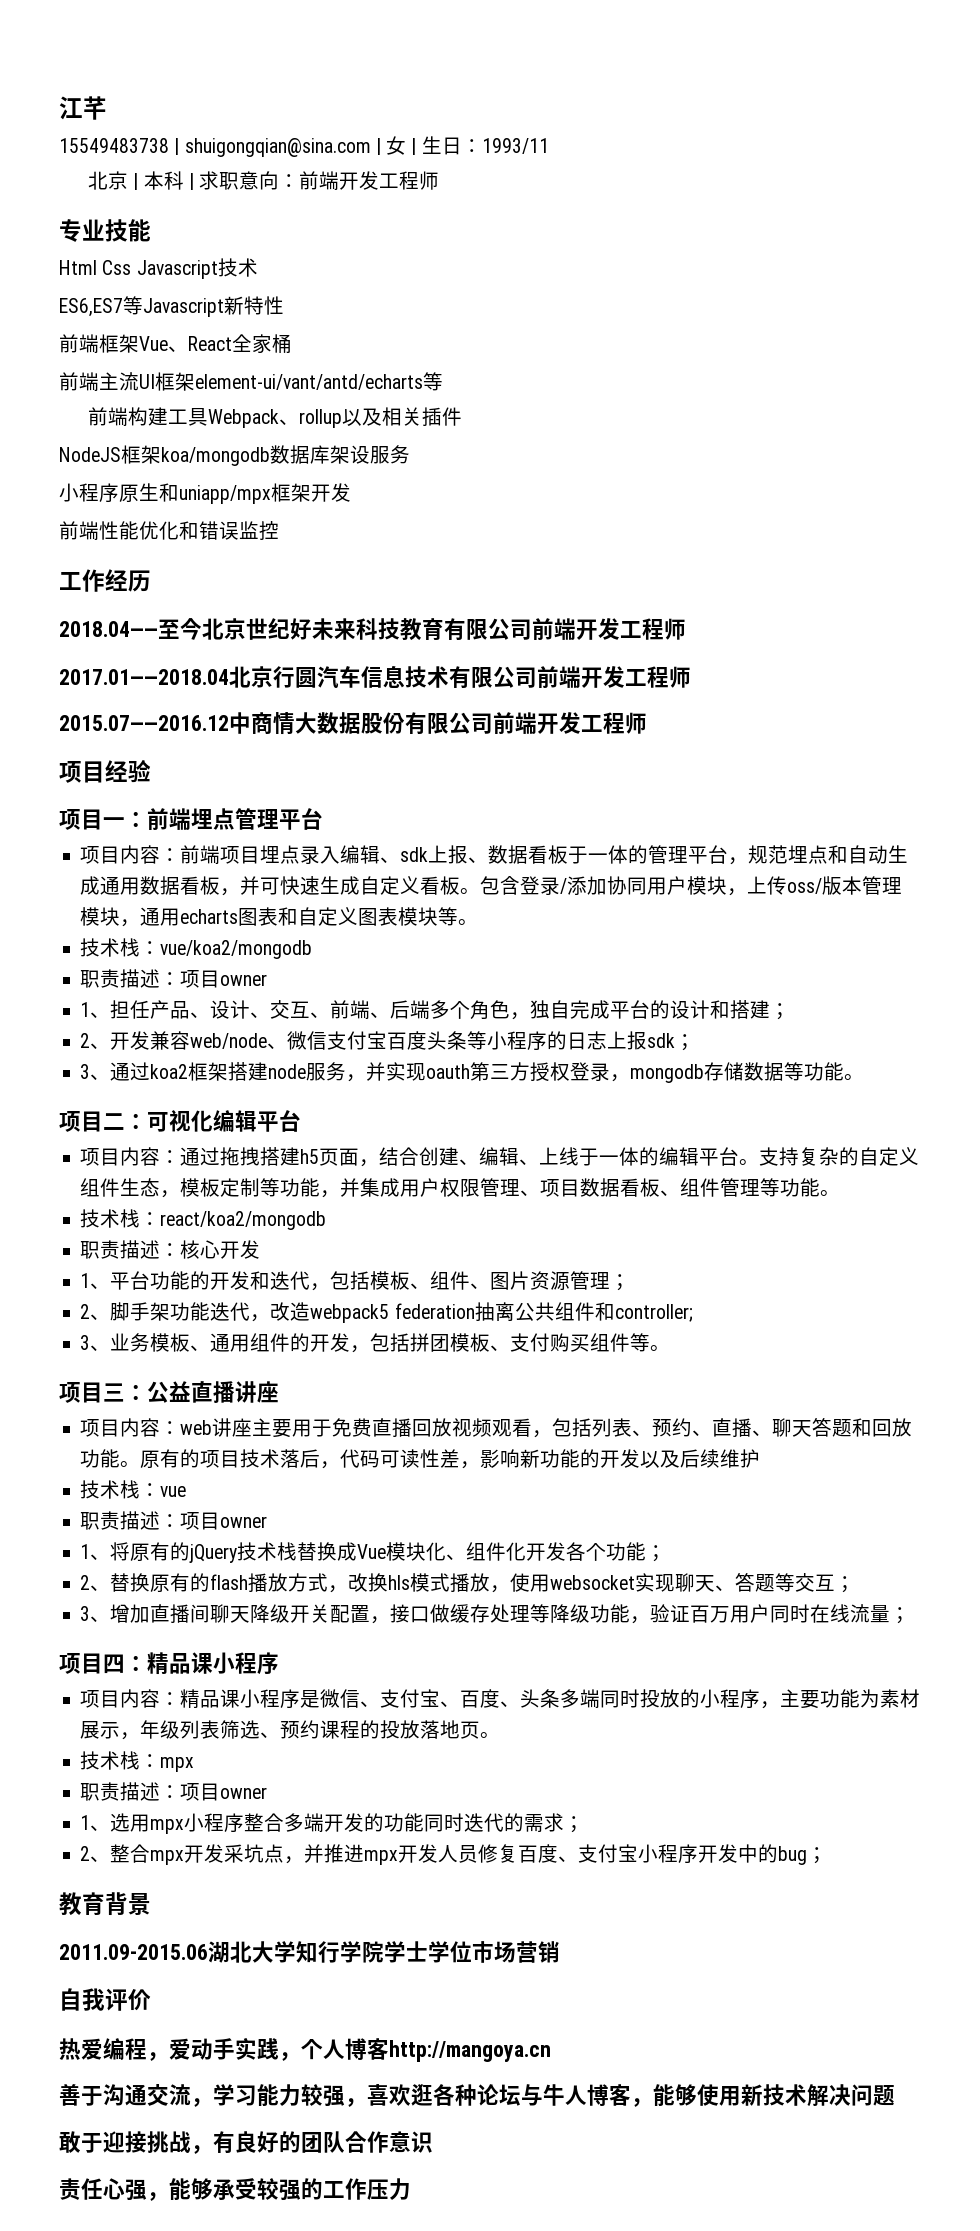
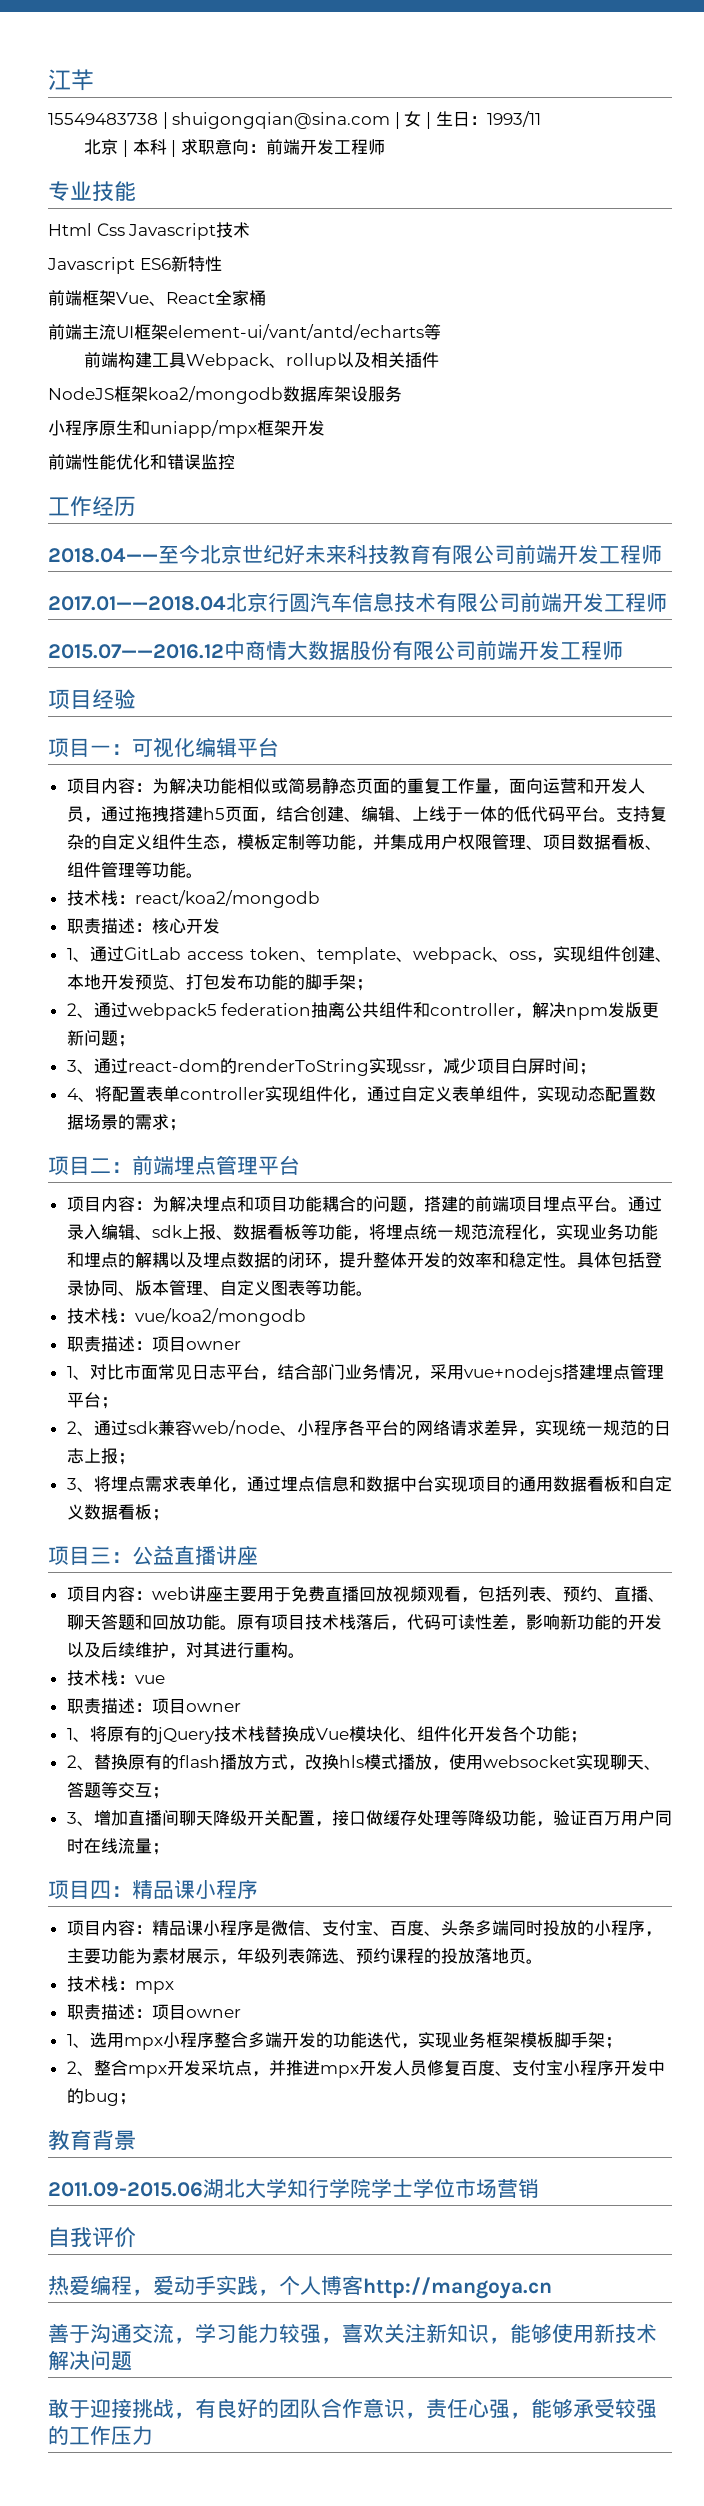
- ES6,ES7等Javascript新特性
+ Javascript ES6新特性
- NodeJS框架koa/mongodb数据库架设服务
+ NodeJS框架koa2/mongodb数据库架设服务
- 项目一：前端埋点管理平台
- 项目内容：前端项目埋点录入编辑、sdk上报、数据看板于一体的管理平台，规范埋点和自动生成通用数据看板，并可快速生成自定义看板。包含登录/添加协同用户模块，上传oss/版本管理模块，通用echarts图表和自定义图表模块等。
- 技术栈：vue/koa2/mongodb
- 职责描述：项目owner
- 1、担任产品、设计、交互、前端、后端多个角色，独自完成平台的设计和搭建；
- 2、开发兼容web/node、微信支付宝百度头条等小程序的日志上报sdk；
- 3、通过koa2框架搭建node服务，并实现oauth第三方授权登录，mongodb存储数据等功能。
- 项目二：可视化编辑平台
+ 项目一：可视化编辑平台
- 项目内容：通过拖拽搭建h5页面，结合创建、编辑、上线于一体的编辑平台。
+ 项目内容：为解决功能相似或简易静态页面的重复工作量，面向运营和开发人员，通过拖拽搭建h5页面，结合创建、编辑、上线于一体的低代码平台。
- 1、平台功能的开发和迭代，包括模板、组件、图片资源管理；
- 2、脚手架功能迭代，改造webpack5 federation抽离公共组件和controller;
- 3、业务模板、通用组件的开发，包括拼团模板、支付购买组件等。
+ 1、通过GitLab access token、template、webpack、oss，实现组件创建、本地开发预览、打包发布功能的脚手架；
+ 2、通过webpack5 federation抽离公共组件和controller，解决npm发版更新问题；
+ 3、通过react-dom的renderToString实现ssr，减少项目白屏时间；
+ 4、将配置表单controller实现组件化，通过自定义表单组件，实现动态配置数据场景的需求；
+ 项目二：前端埋点管理平台
+ 项目内容：为解决埋点和项目功能耦合的问题，搭建的前端项目埋点平台。通过录入编辑、sdk上报、数据看板等功能，将埋点统一规范流程化，实现业务功能和埋点的解耦以及埋点数据的闭环，提升整体开发的效率和稳定性。具体包括登录协同、版本管理、自定义图表等功能。
+ 技术栈：vue/koa2/mongodb
+ 职责描述：项目owner
+ 1、对比市面常见日志平台，结合部门业务情况，采用vue+nodejs搭建埋点管理平台；
+ 2、通过sdk兼容web/node、小程序各平台的网络请求差异，实现统一规范的日志上报；
+ 3、将埋点需求表单化，通过埋点信息和数据中台实现项目的通用数据看板和自定义数据看板；
- 原有的项目技术落后，代码可读性差，影响新功能的开发以及后续维护
+ 原有项目技术栈落后，代码可读性差，影响新功能的开发以及后续维护，对其进行重构。
- 1、选用mpx小程序整合多端开发的功能同时迭代的需求；
+ 1、选用mpx小程序整合多端开发的功能迭代，实现业务框架模板脚手架；
- 善于沟通交流，学习能力较强，喜欢逛各种论坛与牛人博客，能够使用新技术解决问题
+ 善于沟通交流，学习能力较强，喜欢关注新知识，能够使用新技术解决问题
- 敢于迎接挑战，有良好的团队合作意识
- 责任心强，能够承受较强的工作压力
+ 敢于迎接挑战，有良好的团队合作意识，责任心强，能够承受较强的工作压力

